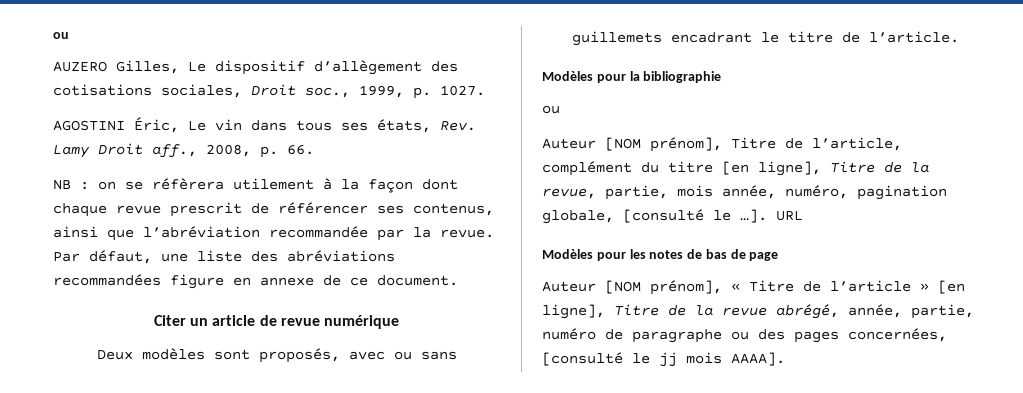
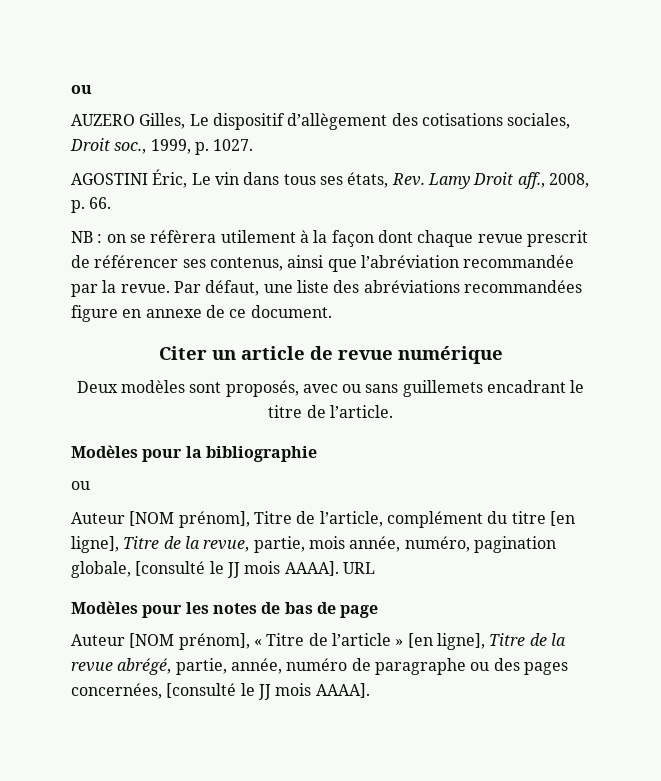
- Auteur [NOM prénom], Titre de l’article, complément du titre [en ligne], Titre de la revue, partie, mois année, numéro, pagination globale, [consulté le …].
+ Auteur [NOM prénom], Titre de l’article, complément du titre [en ligne], Titre de la revue, partie, mois année, numéro, pagination globale, [consulté le JJ mois AAAA].
- Auteur [NOM prénom], « Titre de l’article » [en ligne], Titre de la revue abrégé, année, partie, numéro de paragraphe ou des pages concernées, [consulté le jj mois AAAA].
+ Auteur [NOM prénom], « Titre de l’article » [en ligne], Titre de la revue abrégé, partie, année, numéro de paragraphe ou des pages concernées, [consulté le JJ mois AAAA].

